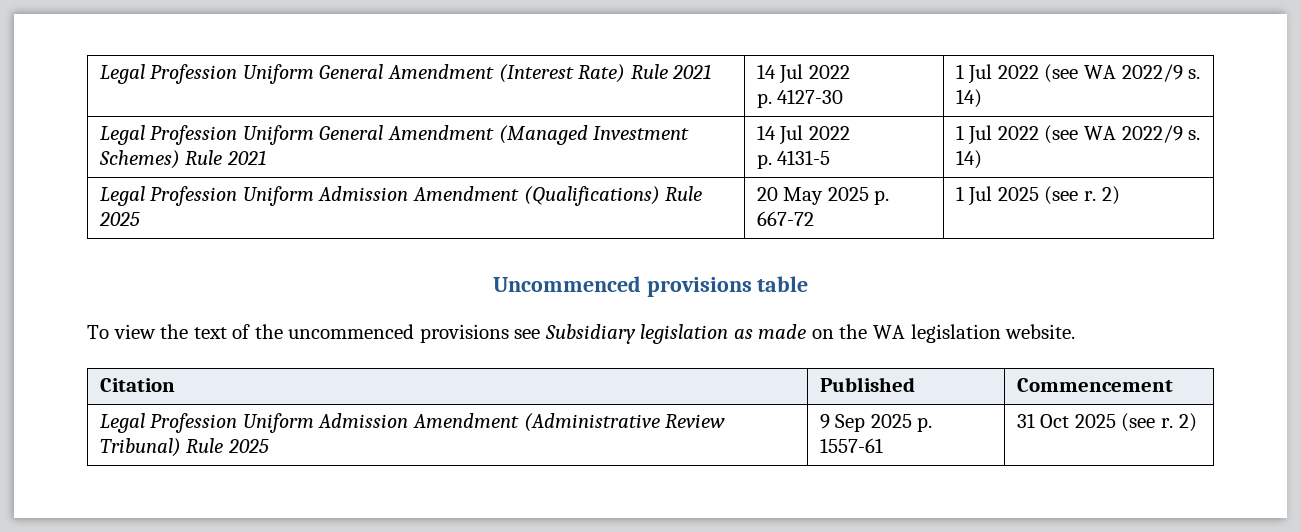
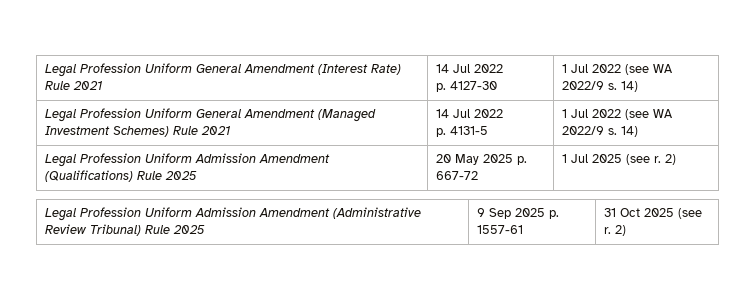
- Uncommenced provisions table
- To view the text of the uncommenced provisions see Subsidiary legislation as made on the WA legislation website.
- Citation | Published | Commencement

